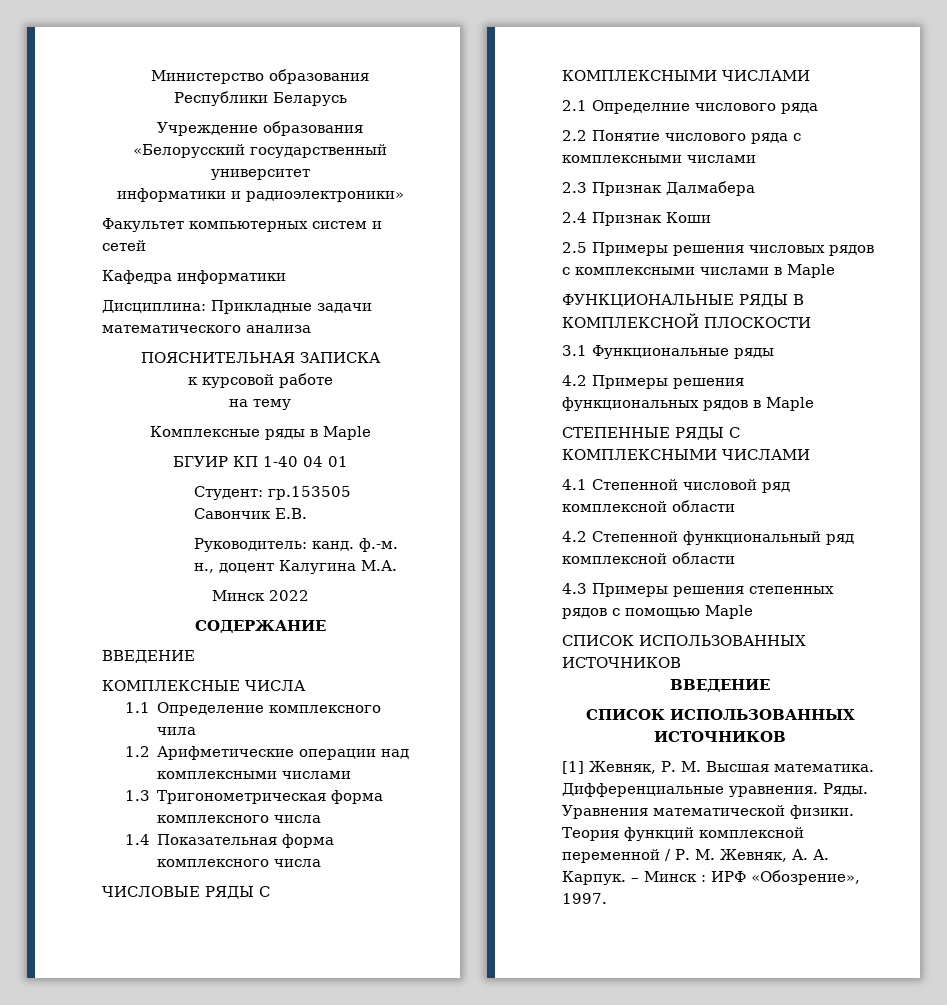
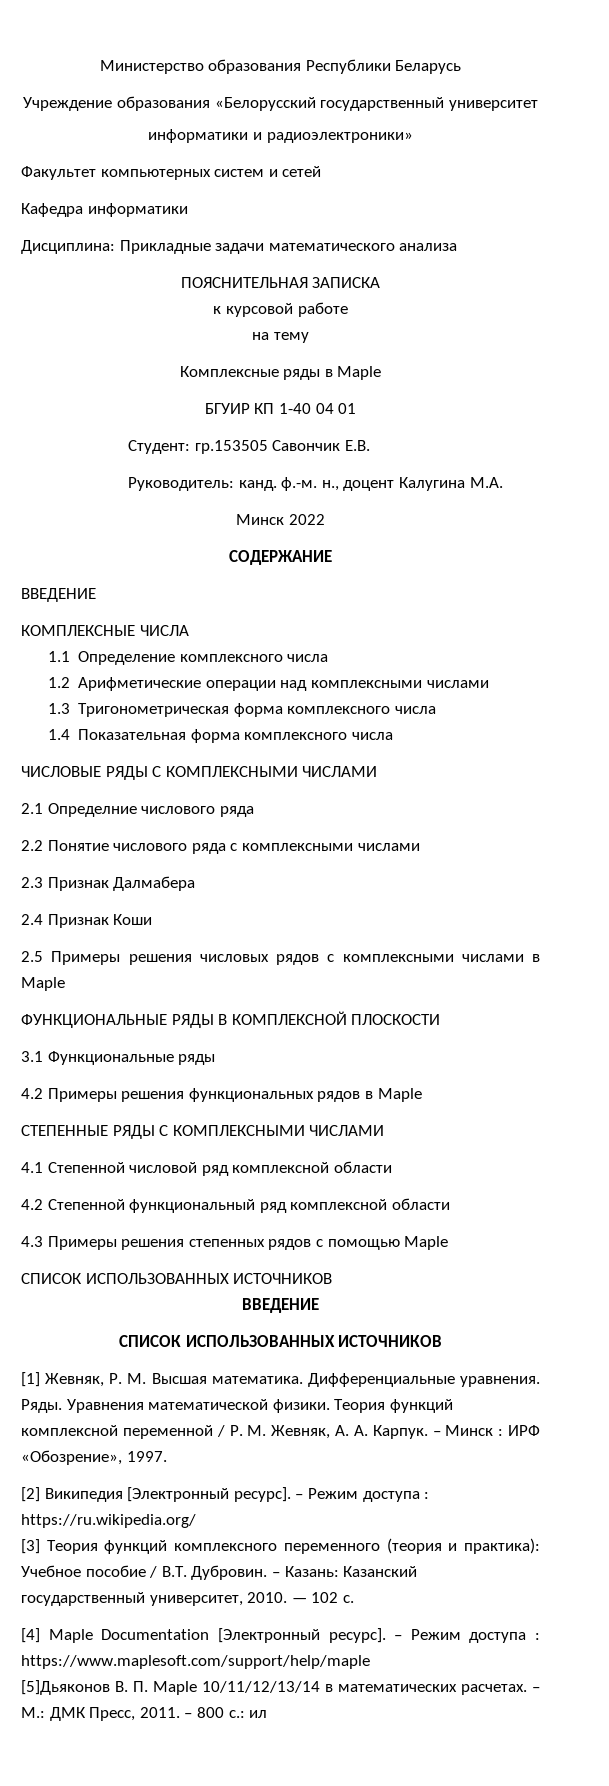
- 1.1 Определение комплексного чила
+ 1.1 Определение комплексного числа
+ [2] Википедия [Электронный ресурс]. – Режим доступа : https://ru.wikipedia.org/
+ [3] Теория функций комплексного переменного (теория и практика): Учебное пособие / В.Т. Дубровин. – Казань: Казанский государственный университет, 2010. — 102 с.
+ [4] Maple Documentation [Электронный ресурс]. – Режим доступа : https://www.maplesoft.com/support/help/maple
+ [5]Дьяконов В. П. Maple 10/11/12/13/14 в математических расчетах. – М.: ДМК Пресс, 2011. – 800 с.: ил

